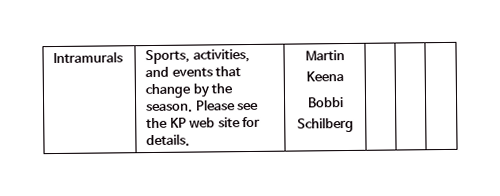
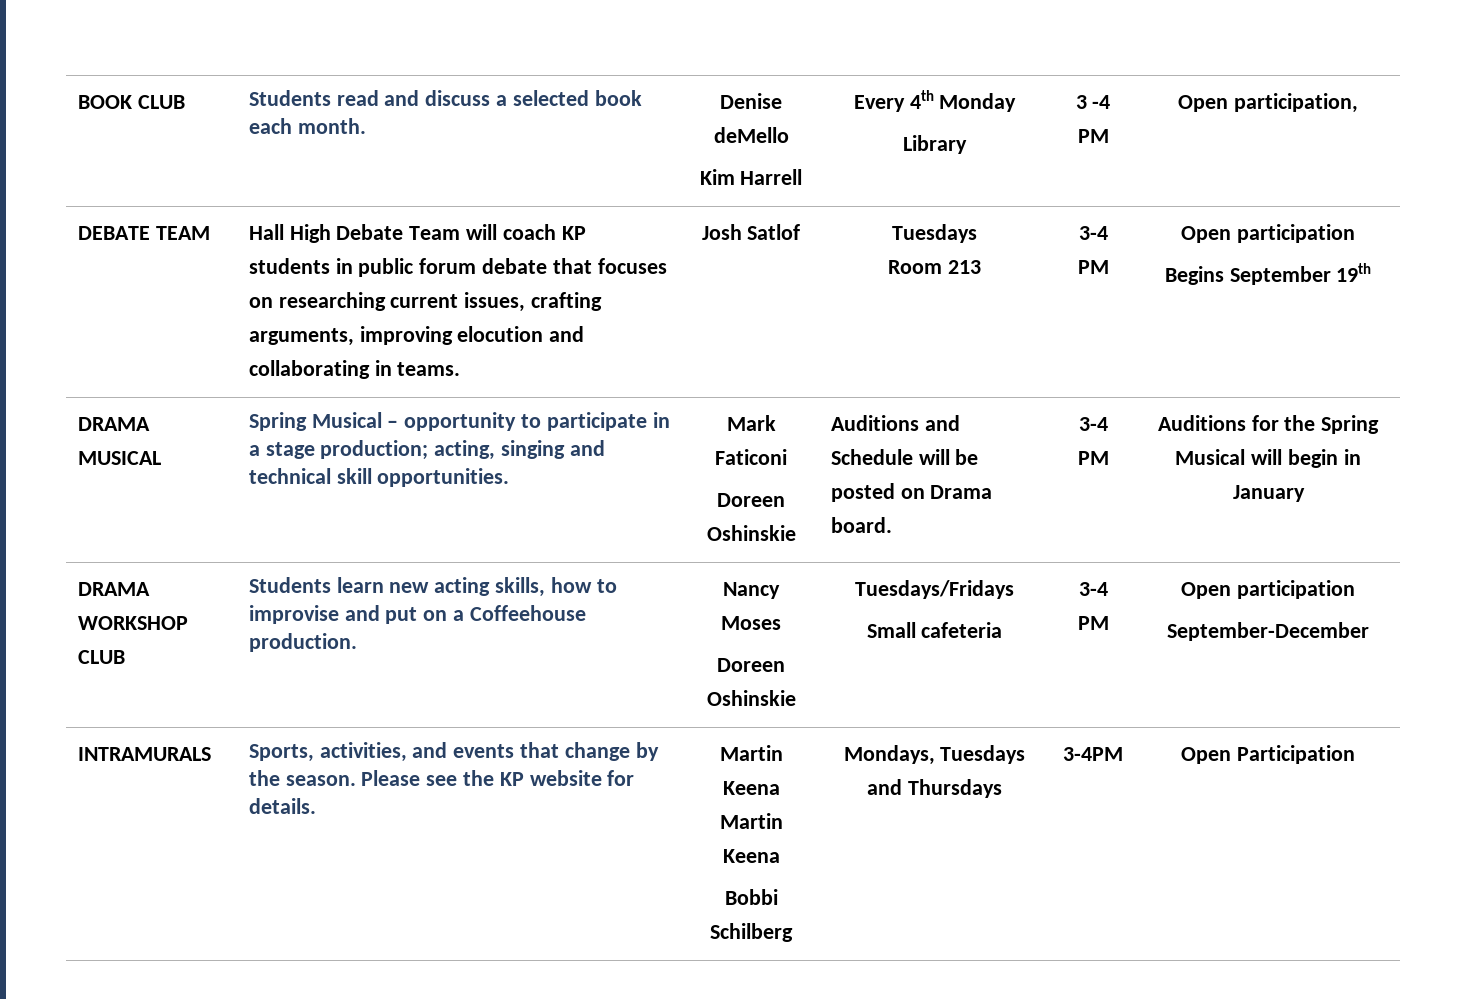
- Intramurals | Sports, activities, and events that change by the season. Please see the KP web site for details. | Martin Keena
- Bobbi Schilberg | | |
+ BOOK CLUB | Students read and discuss a selected book each month. | Denise deMello
+ Kim Harrell | Every 4th Monday
+ Library | 3 -4 PM | Open participation,
+ DEBATE TEAM | Hall High Debate Team will coach KP students in public forum debate that focuses on researching current issues, crafting arguments, improving elocution and collaborating in teams. | Josh Satlof | Tuesdays
+ Room 213 | 3-4 PM | Open participation
+ Begins September 19th
+ DRAMA MUSICAL | Spring Musical – opportunity to participate in a stage production; acting, singing and technical skill opportunities. | Mark Faticoni
+ Doreen Oshinskie | Auditions and Schedule will be posted on Drama board. | 3-4 PM | Auditions for the Spring Musical will begin in January
+ DRAMA WORKSHOP CLUB | Students learn new acting skills, how to improvise and put on a Coffeehouse production. | Nancy Moses
+ Doreen Oshinskie | Tuesdays/Fridays
+ Small cafeteria | 3-4 PM | Open participation
+ September-December
+ INTRAMURALS | Sports, activities, and events that change by the season. Please see the KP website for details. | Martin Keena Martin Keena
+ Bobbi Schilberg | Mondays, Tuesdays and Thursdays | 3-4PM | Open Participation

